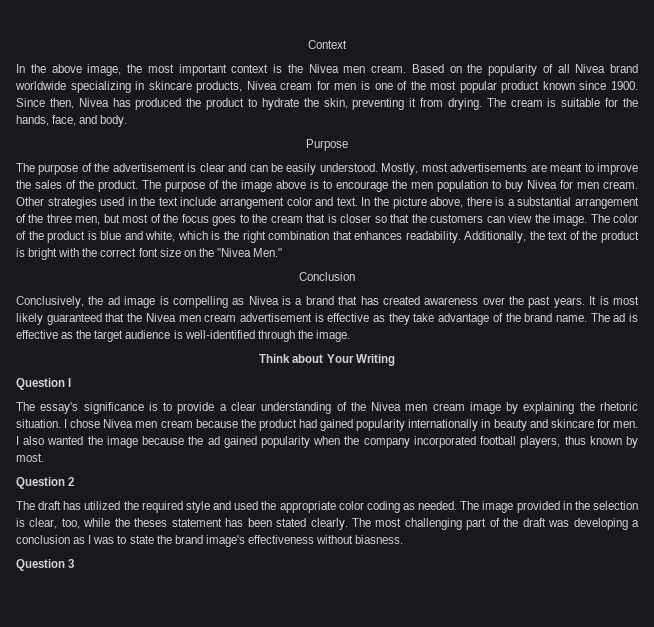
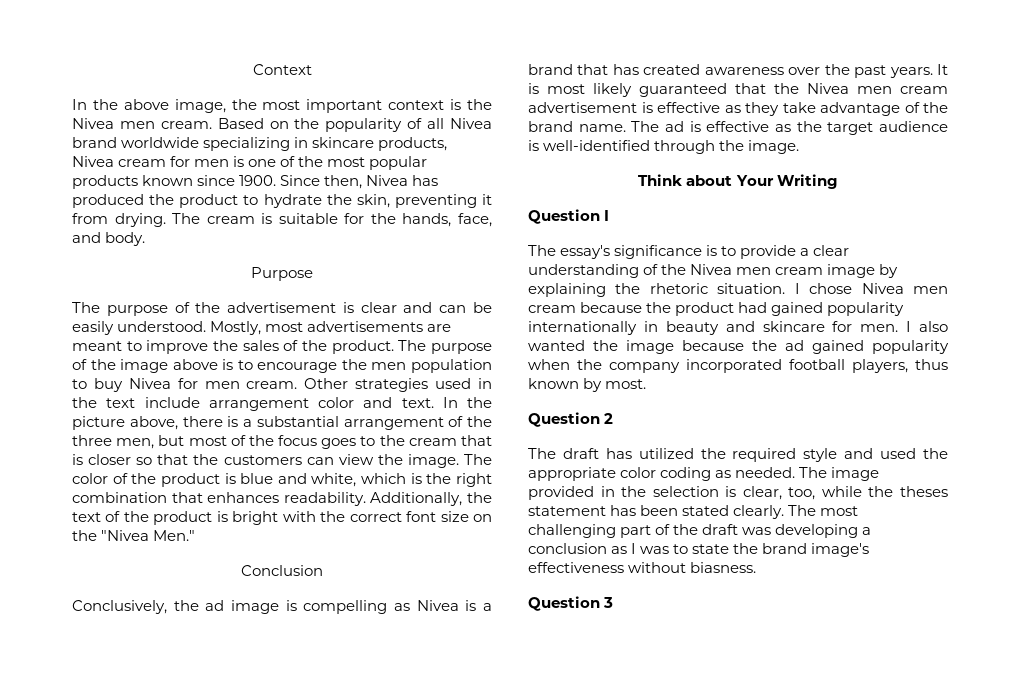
- Based on the popularity of all Nivea brand worldwide specializing in skincare products, Nivea cream for men is one of the most popular product known since 1900.
+ Based on the popularity of all Nivea brand worldwide specializing in skincare products, Nivea cream for men is one of the most popular products known since 1900.

